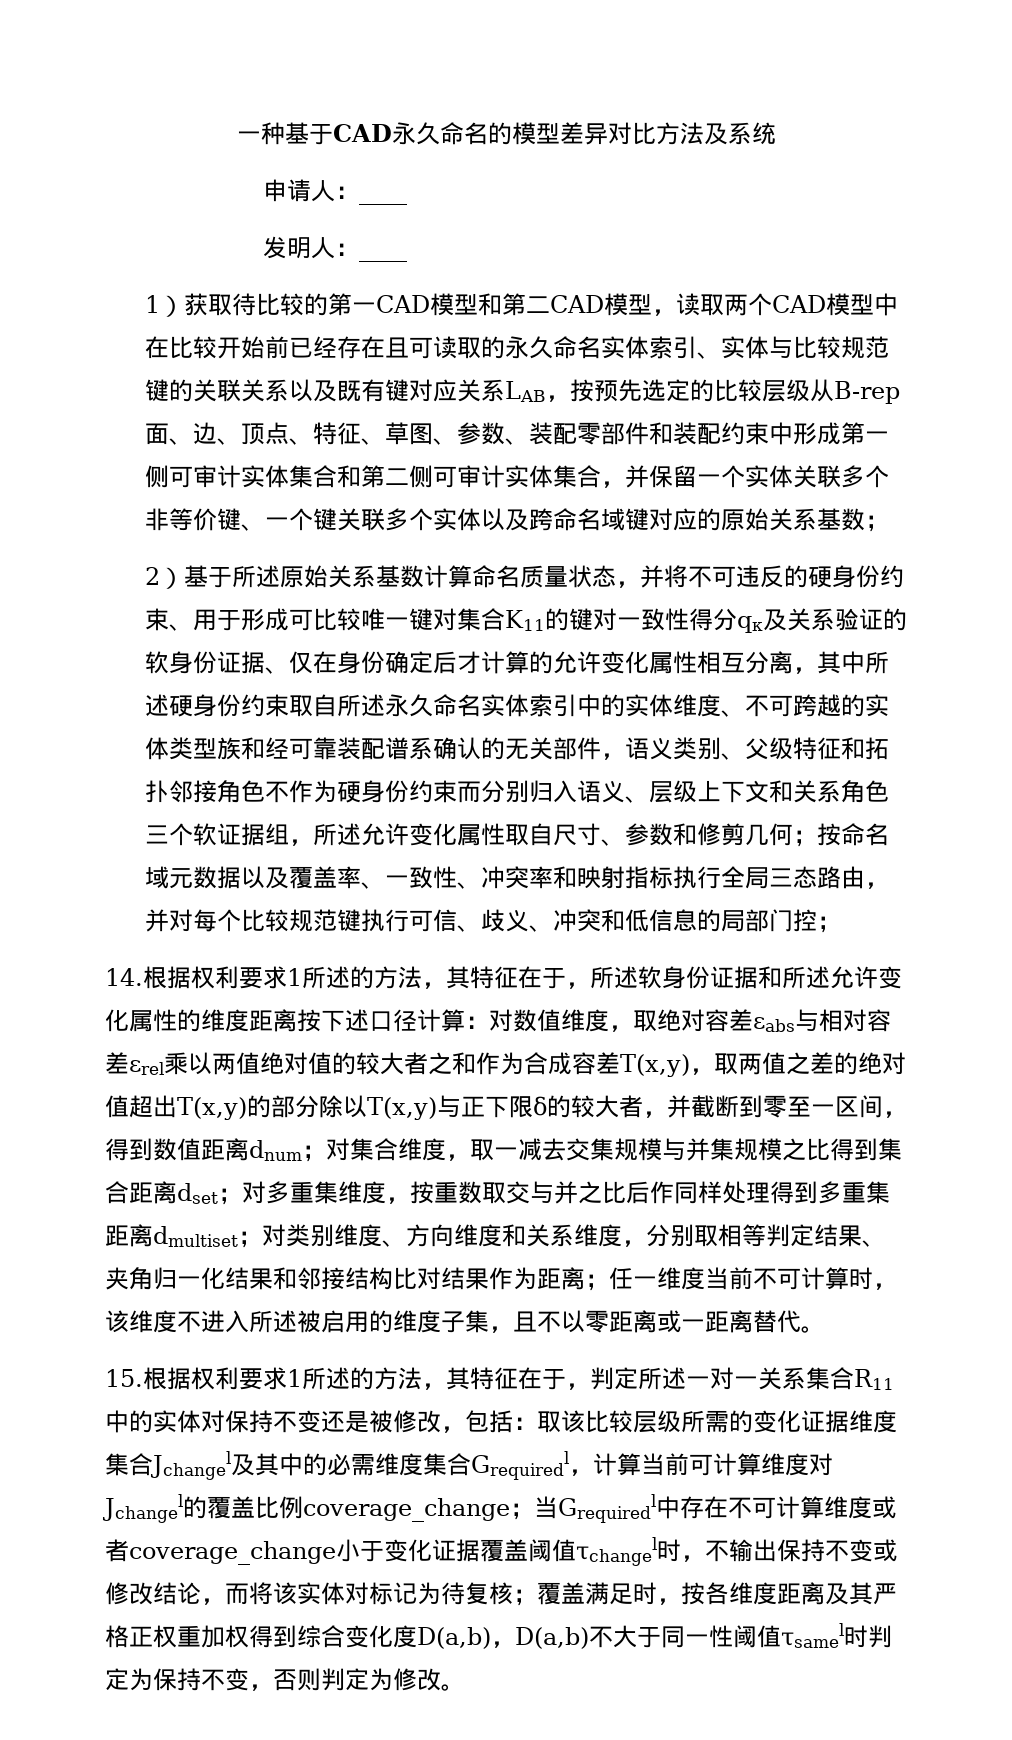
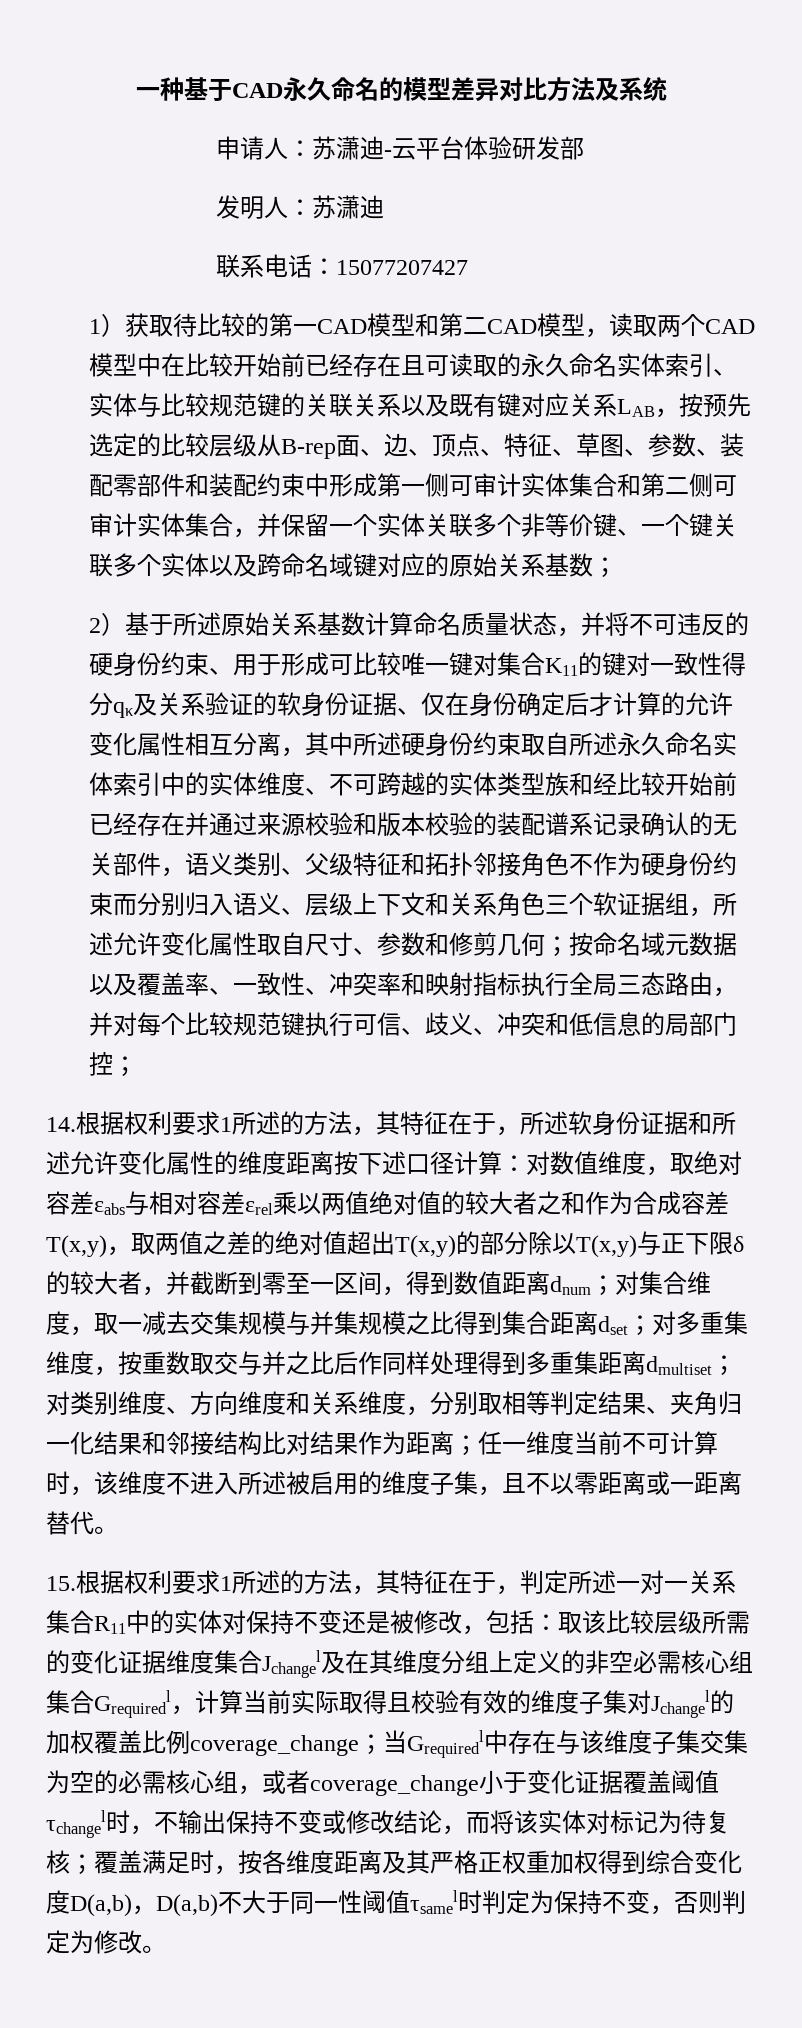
- 申请人：____
- 发明人：____
+ 申请人：苏潇迪-云平台体验研发部
+ 发明人：苏潇迪
+ 联系电话：15077207427
- 2）基于所述原始关系基数计算命名质量状态，并将不可违反的硬身份约束、用于形成可比较唯一键对集合K11的键对一致性得分qκ及关系验证的软身份证据、仅在身份确定后才计算的允许变化属性相互分离，其中所述硬身份约束取自所述永久命名实体索引中的实体维度、不可跨越的实体类型族和经可靠装配谱系确认的无关部件，语义类别、父级特征和拓扑邻接角色不作为硬身份约束而分别归入语义、层级上下文和关系角色三个软证据组，所述允许变化属性取自尺寸、参数和修剪几何；
+ 2）基于所述原始关系基数计算命名质量状态，并将不可违反的硬身份约束、用于形成可比较唯一键对集合K11的键对一致性得分qκ及关系验证的软身份证据、仅在身份确定后才计算的允许变化属性相互分离，其中所述硬身份约束取自所述永久命名实体索引中的实体维度、不可跨越的实体类型族和经比较开始前已经存在并通过来源校验和版本校验的装配谱系记录确认的无关部件，语义类别、父级特征和拓扑邻接角色不作为硬身份约束而分别归入语义、层级上下文和关系角色三个软证据组，所述允许变化属性取自尺寸、参数和修剪几何；
- 取该比较层级所需的变化证据维度集合Jchangel及其中的必需维度集合Grequiredl，计算当前可计算维度对Jchangel的覆盖比例coverage_change；
+ 取该比较层级所需的变化证据维度集合Jchangel及在其维度分组上定义的非空必需核心组集合Grequiredl，计算当前实际取得且校验有效的维度子集对Jchangel的加权覆盖比例coverage_change；
- 当Grequiredl中存在不可计算维度或者coverage_change小于变化证据覆盖阈值τchangel时，不输出保持不变或修改结论，而将该实体对标记为待复核；
+ 当Grequiredl中存在与该维度子集交集为空的必需核心组，或者coverage_change小于变化证据覆盖阈值τchangel时，不输出保持不变或修改结论，而将该实体对标记为待复核；

